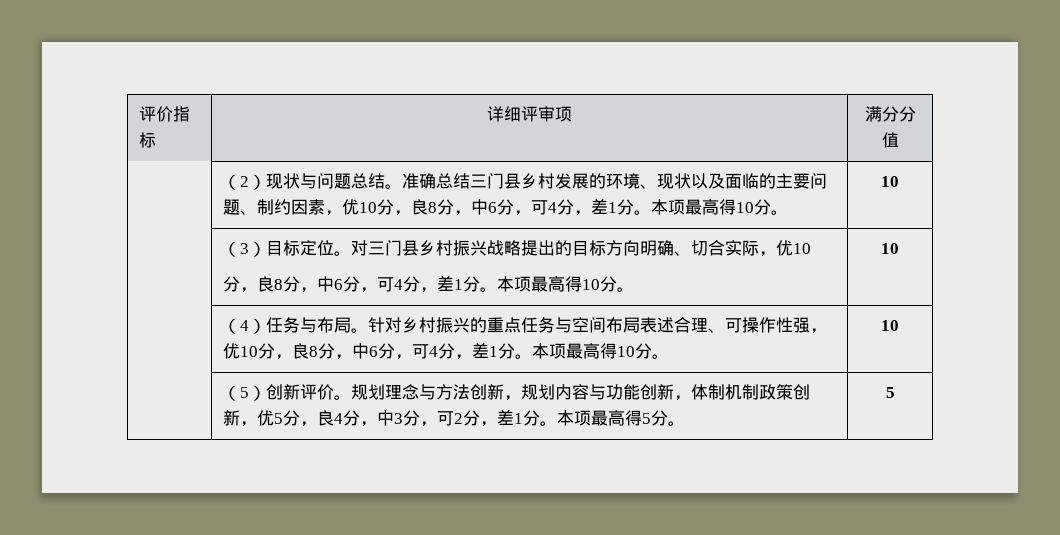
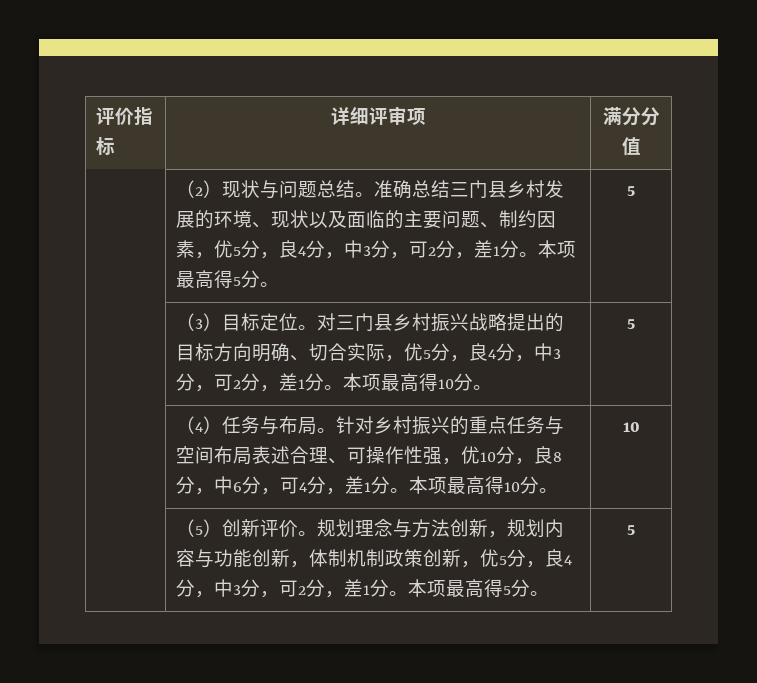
- | （2）现状与问题总结。准确总结三门县乡村发展的环境、现状以及面临的主要问题、制约因素，优10分，良8分，中6分，可4分，差1分。本项最高得10分。 | 10
+ | （2）现状与问题总结。准确总结三门县乡村发展的环境、现状以及面临的主要问题、制约因素，优5分，良4分，中3分，可2分，差1分。本项最高得5分。 | 5
- | （3）目标定位。对三门县乡村振兴战略提出的目标方向明确、切合实际，优10
- 分，良8分，中6分，可4分，差1分。本项最高得10分。 | 10
+ | （3）目标定位。对三门县乡村振兴战略提出的目标方向明确、切合实际，优5分，良4分，中3分，可2分，差1分。本项最高得10分。 | 5

